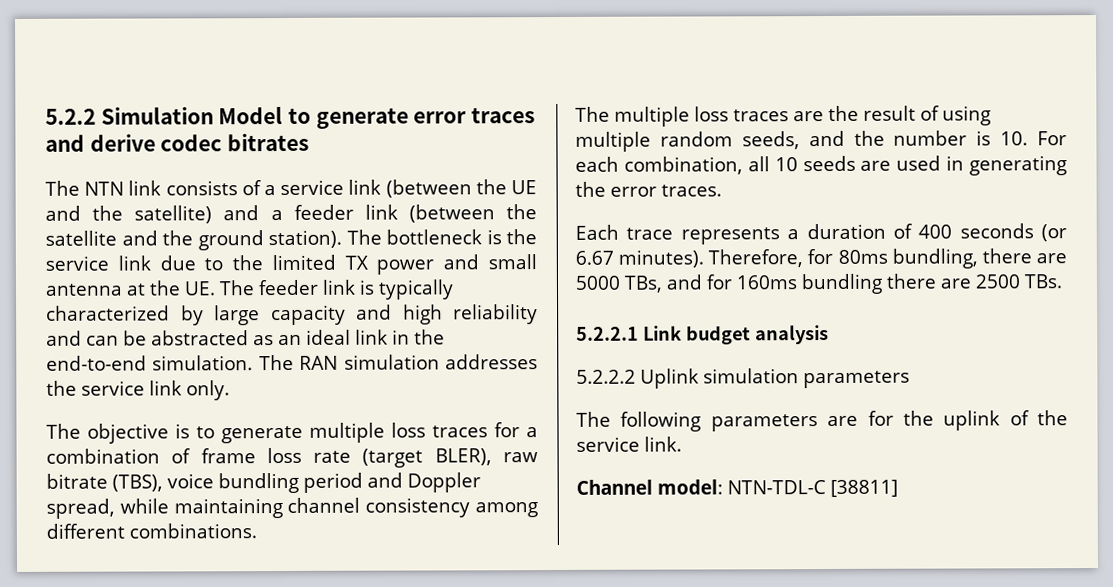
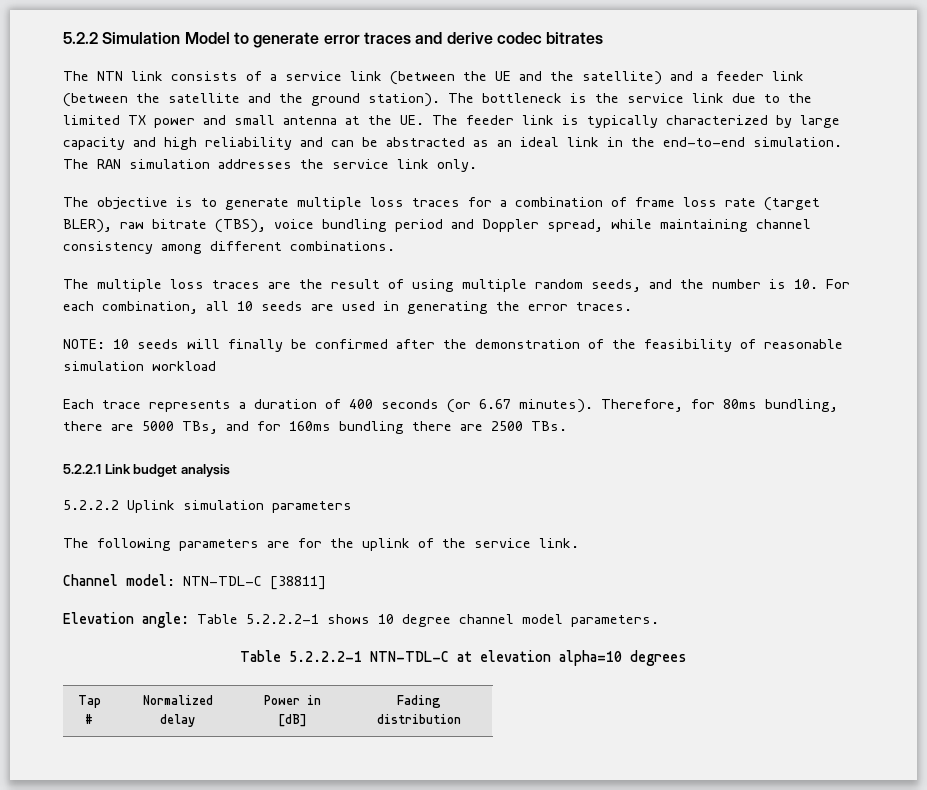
+ NOTE: 10 seeds will finally be confirmed after the demonstration of the feasibility of reasonable simulation workload
+ Elevation angle: Table 5.2.2.2-1 shows 10 degree channel model parameters.
+ Table 5.2.2.2-1 NTN-TDL-C at elevation alpha=10 degrees
+ Tap # | Normalized delay | Power in [dB] | Fading distribution

